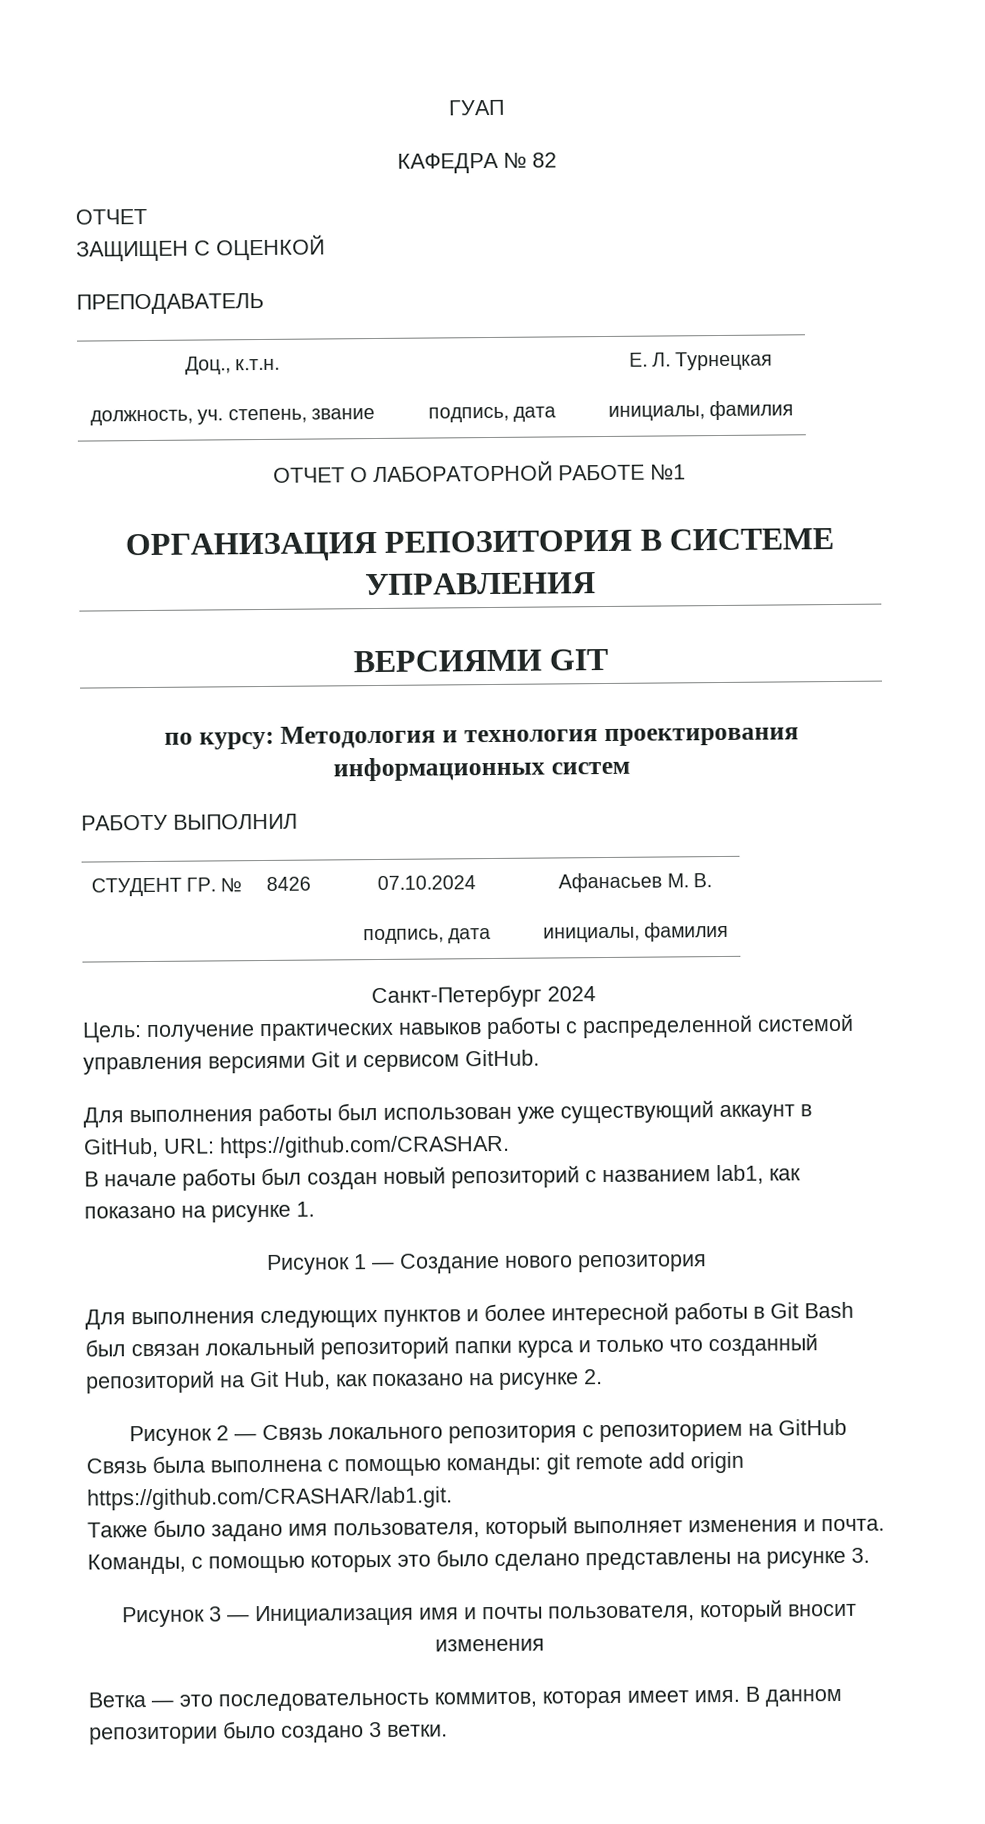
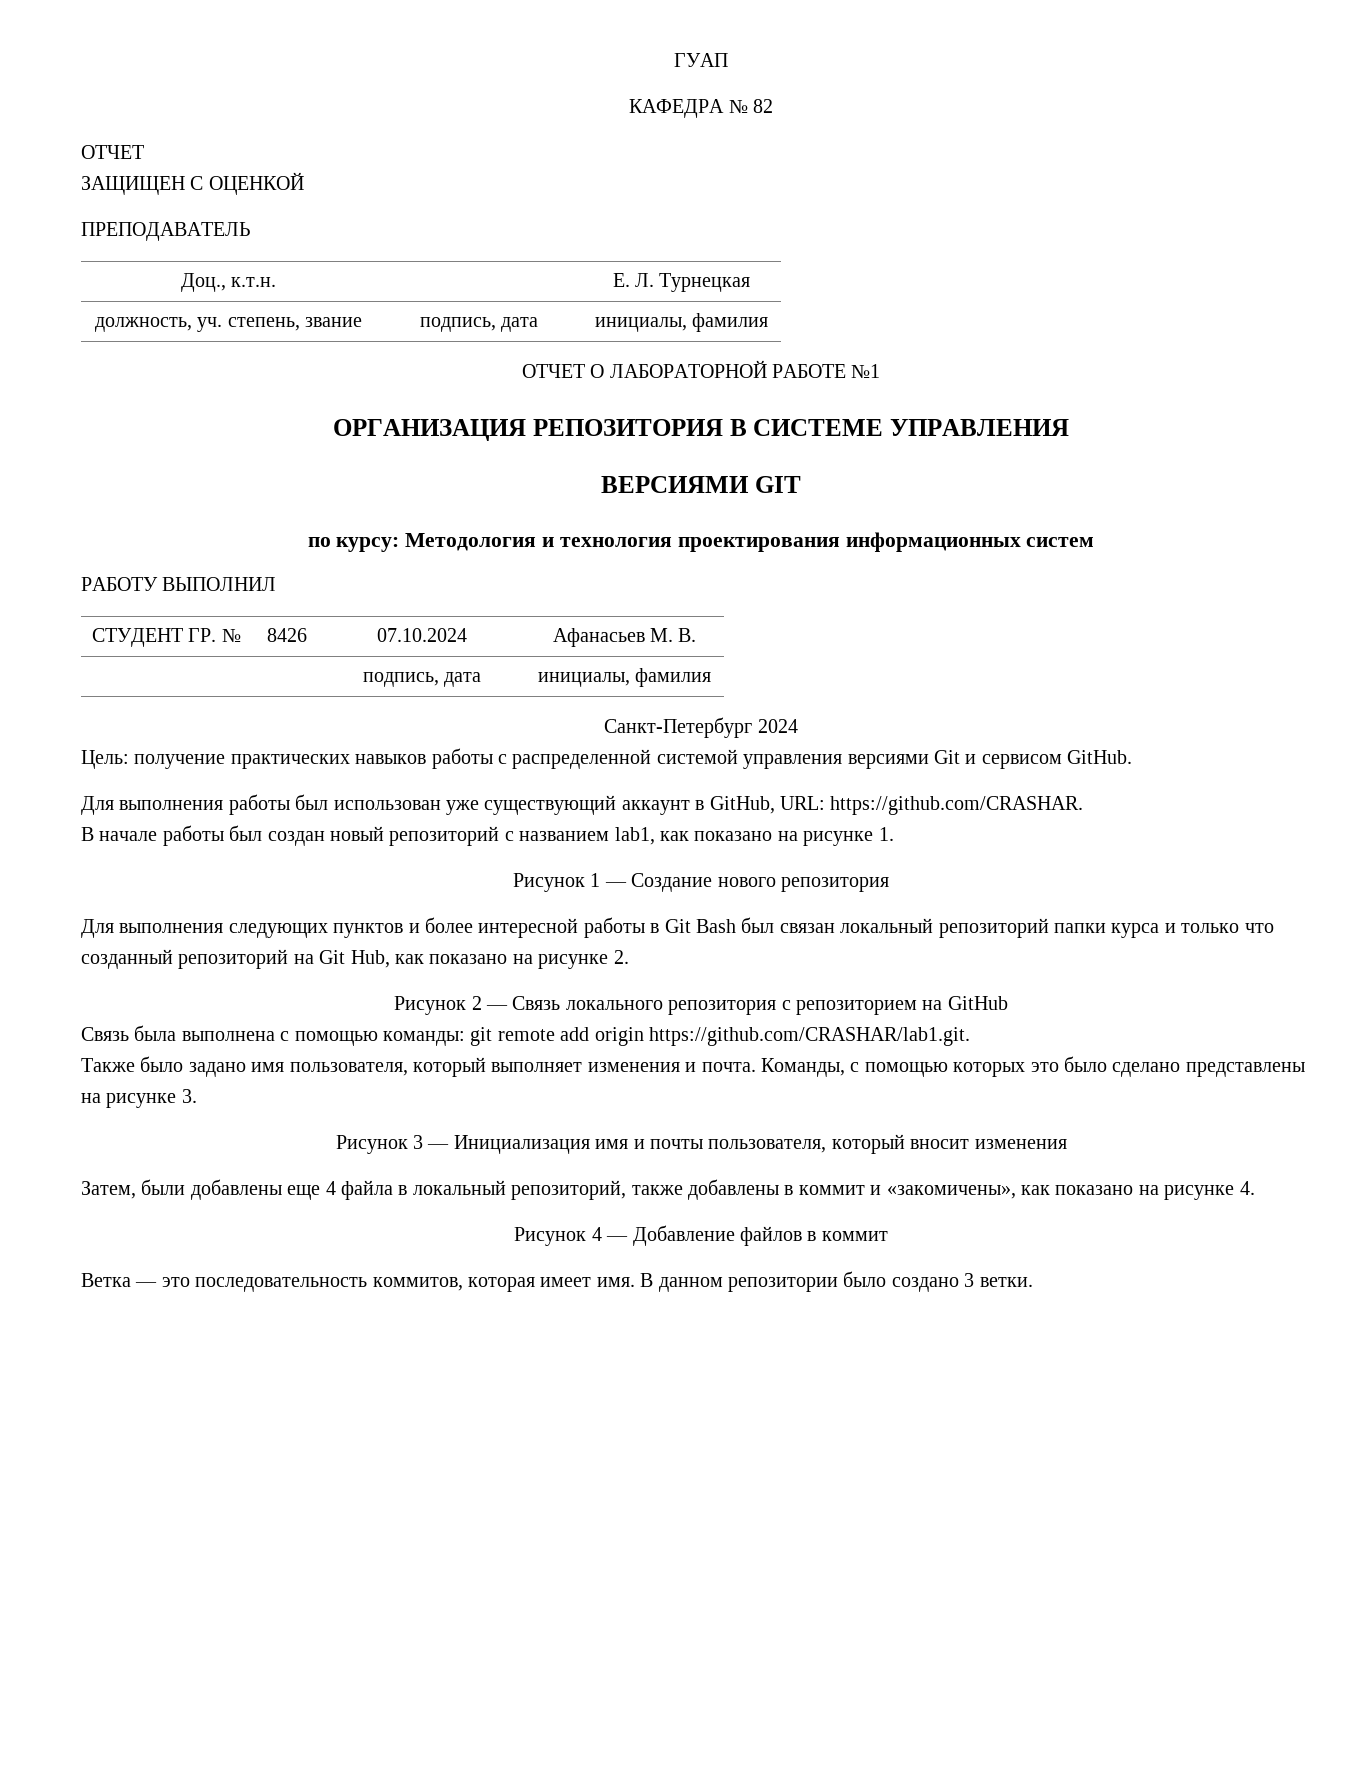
+ Затем, были добавлены еще 4 файла в локальный репозиторий, также добавлены в коммит и «закомичены», как показано на рисунке 4.
+ Рисунок 4 — Добавление файлов в коммит

